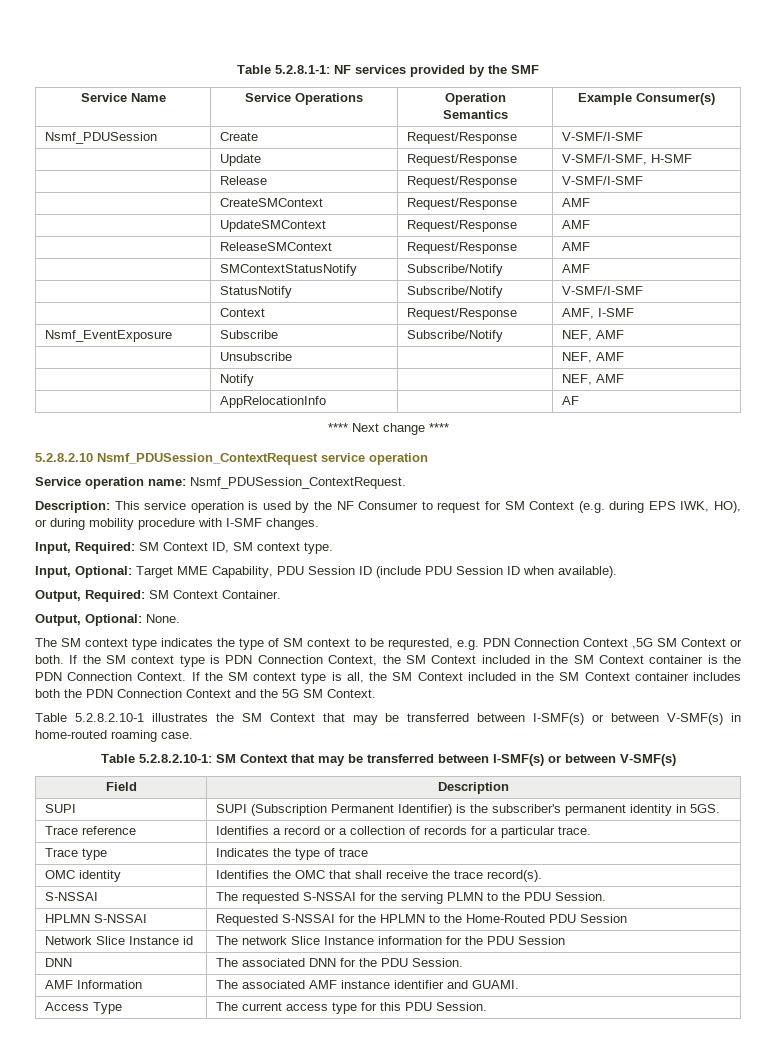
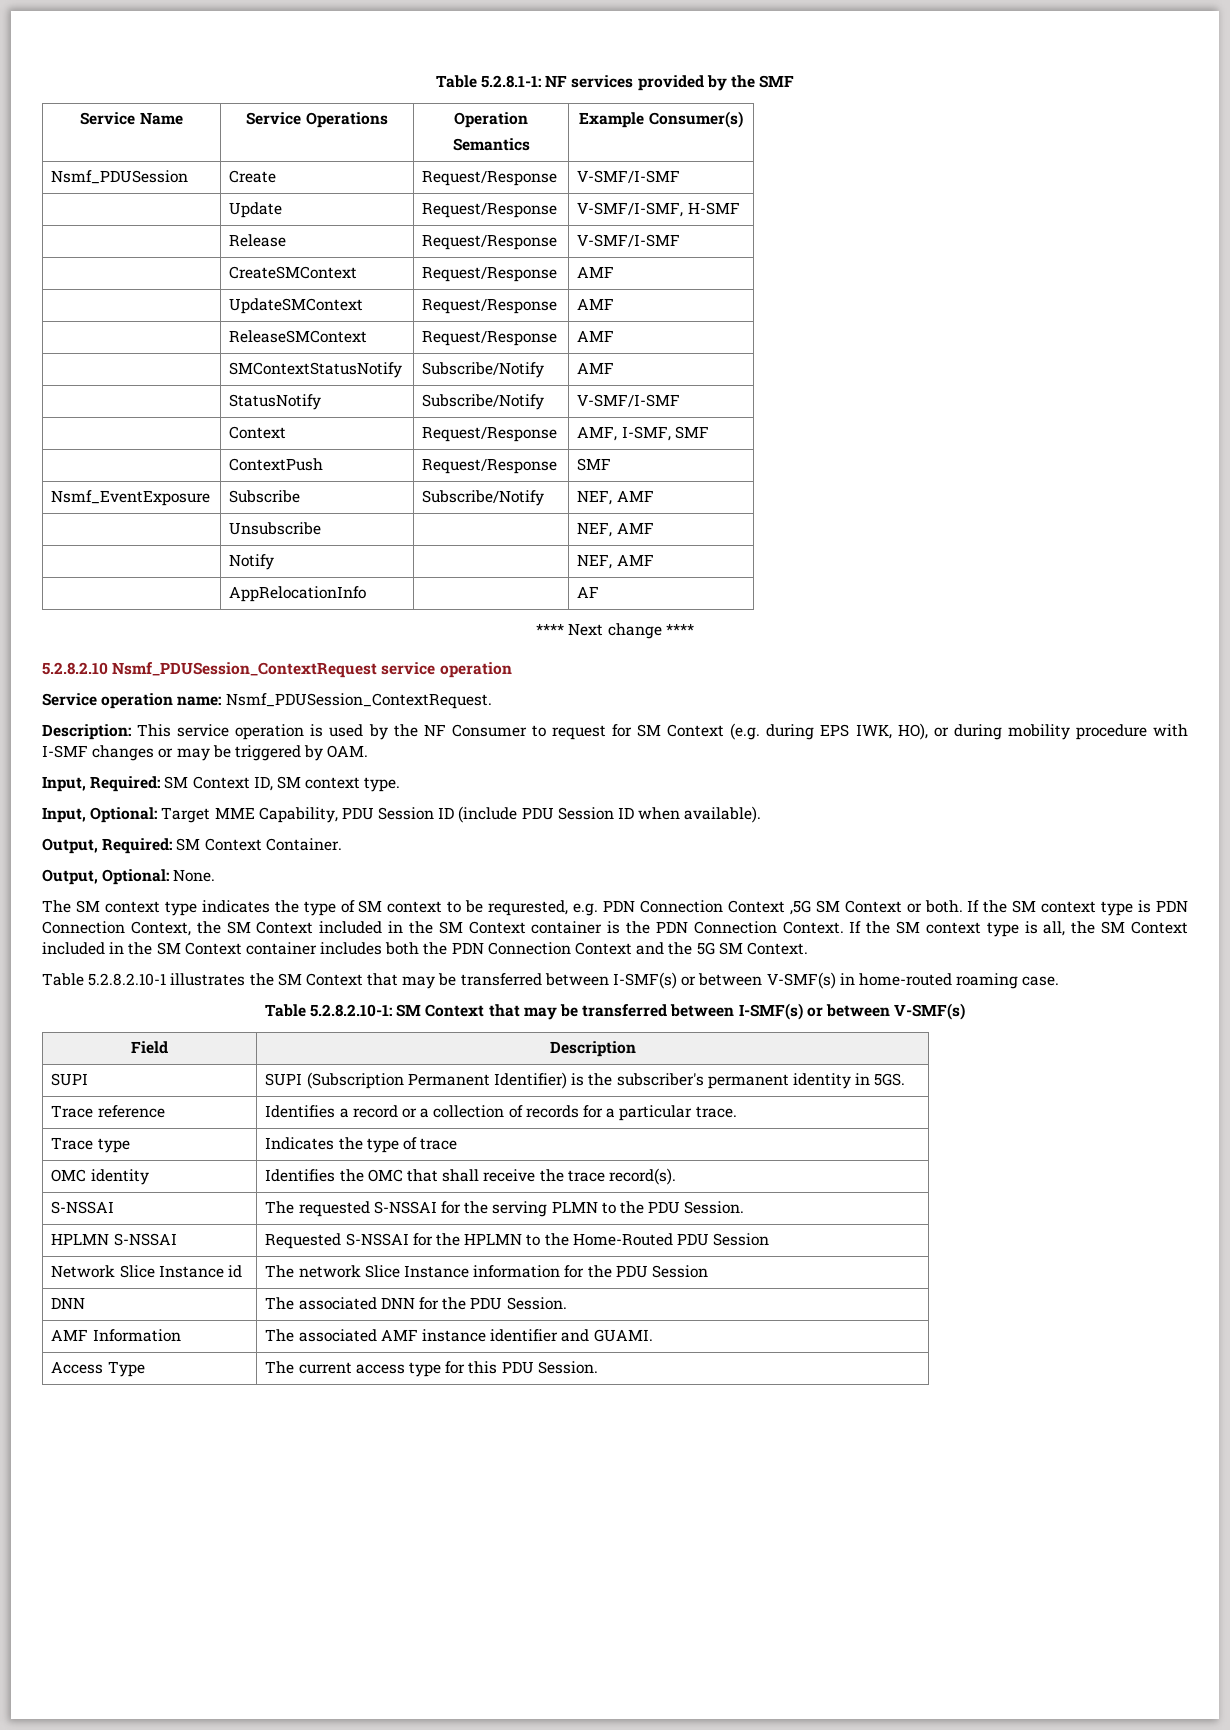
- | Context | Request/Response | AMF, I-SMF
+ | Context | Request/Response | AMF, I-SMF, SMF
+ | ContextPush | Request/Response | SMF
- Description: This service operation is used by the NF Consumer to request for SM Context (e.g. during EPS IWK, HO), or during mobility procedure with I-SMF changes.
+ Description: This service operation is used by the NF Consumer to request for SM Context (e.g. during EPS IWK, HO), or during mobility procedure with I-SMF changes or may be triggered by OAM.

